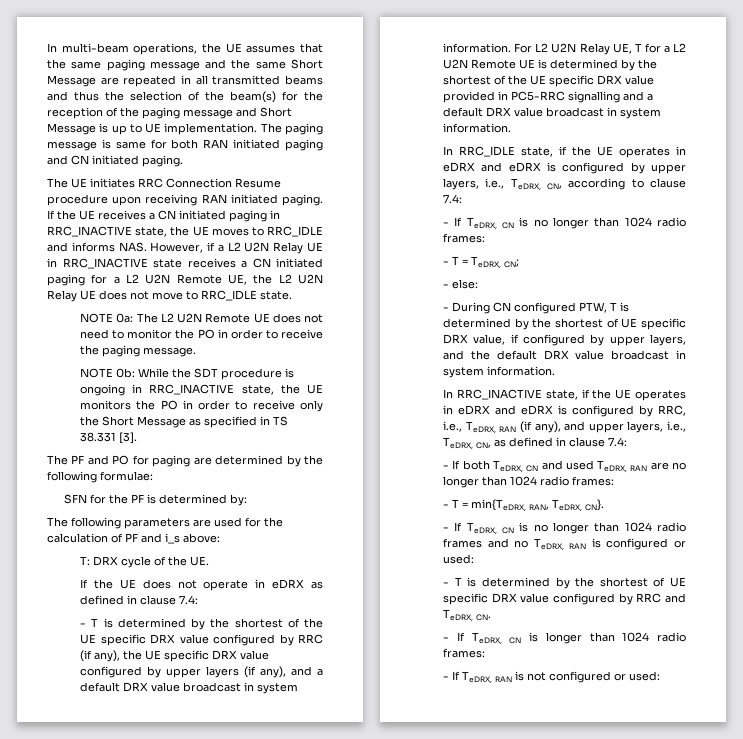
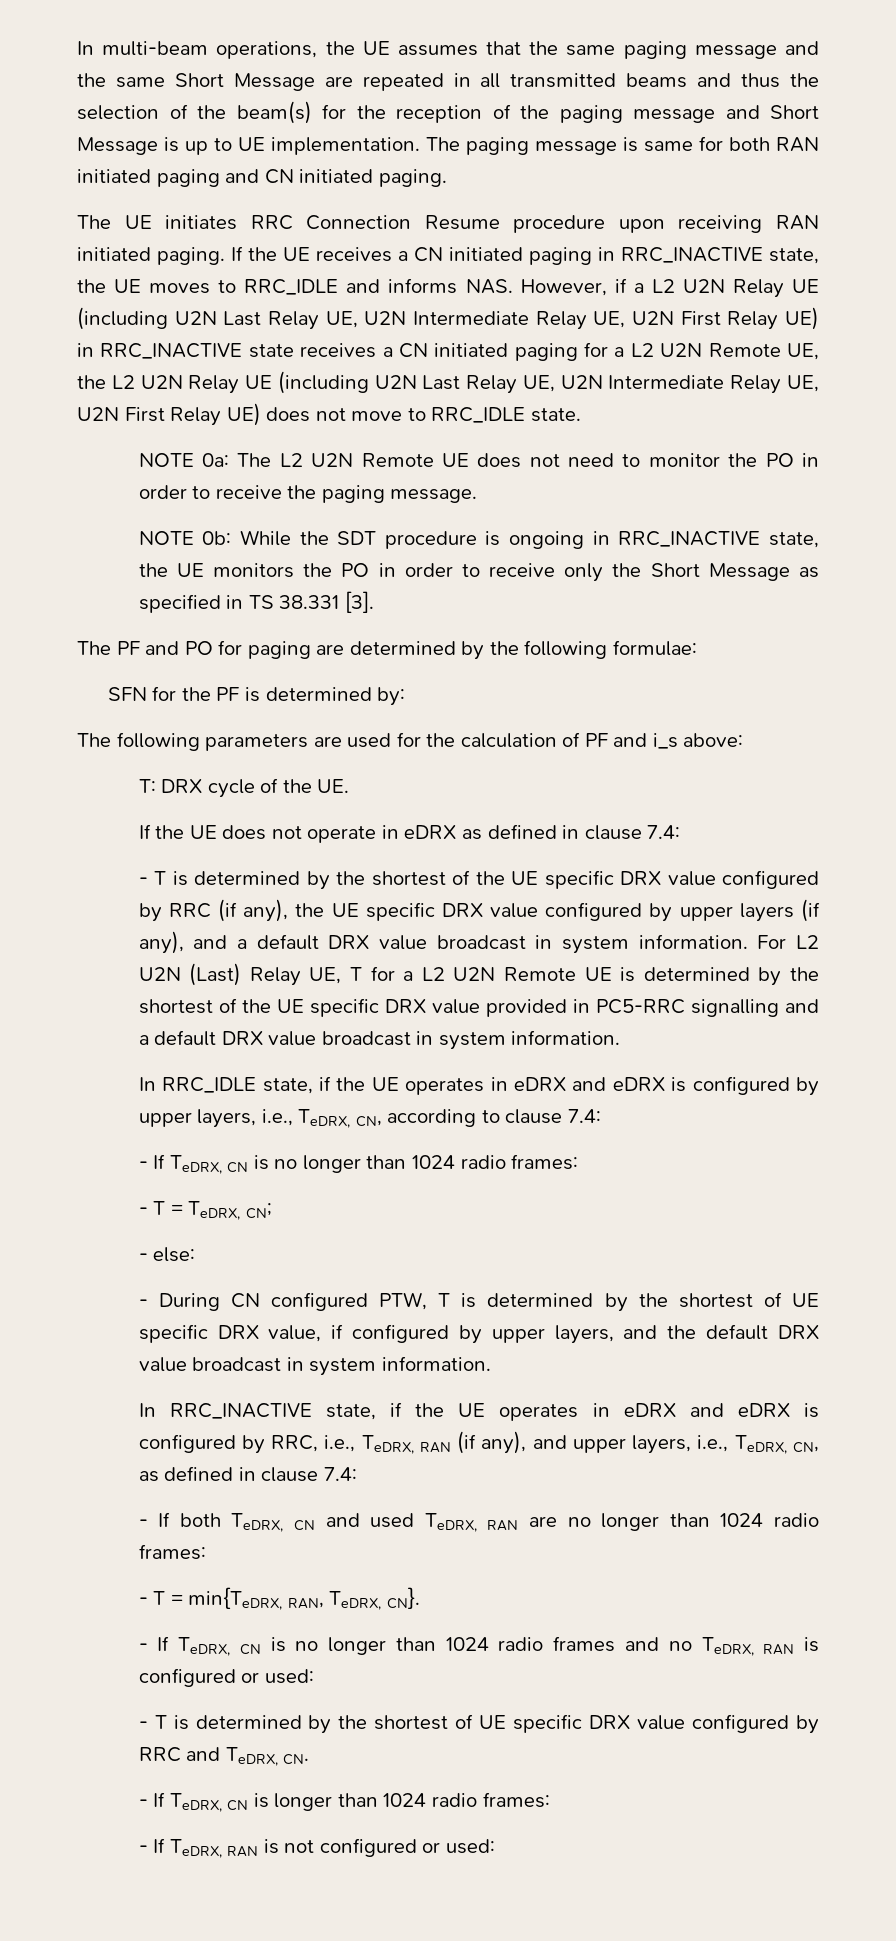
- If the UE receives a CN initiated paging in RRC_INACTIVE state, the UE moves to RRC_IDLE and informs NAS. However, if a L2 U2N Relay UE in RRC_INACTIVE state receives a CN initiated paging for a L2 U2N Remote UE, the L2 U2N Relay UE does not move to RRC_IDLE state.
+ If the UE receives a CN initiated paging in RRC_INACTIVE state, the UE moves to RRC_IDLE and informs NAS. However, if a L2 U2N Relay UE (including U2N Last Relay UE, U2N Intermediate Relay UE, U2N First Relay UE) in RRC_INACTIVE state receives a CN initiated paging for a L2 U2N Remote UE, the L2 U2N Relay UE (including U2N Last Relay UE, U2N Intermediate Relay UE, U2N First Relay UE) does not move to RRC_IDLE state.
- For L2 U2N Relay UE, T for a L2 U2N Remote UE is determined by the shortest of the UE specific DRX value provided in PC5-RRC signalling and a default DRX value broadcast in system information.
+ For L2 U2N (Last) Relay UE, T for a L2 U2N Remote UE is determined by the shortest of the UE specific DRX value provided in PC5-RRC signalling and a default DRX value broadcast in system information.

